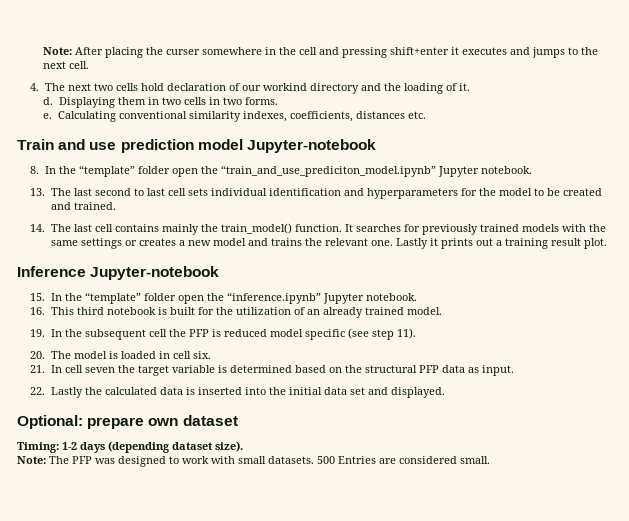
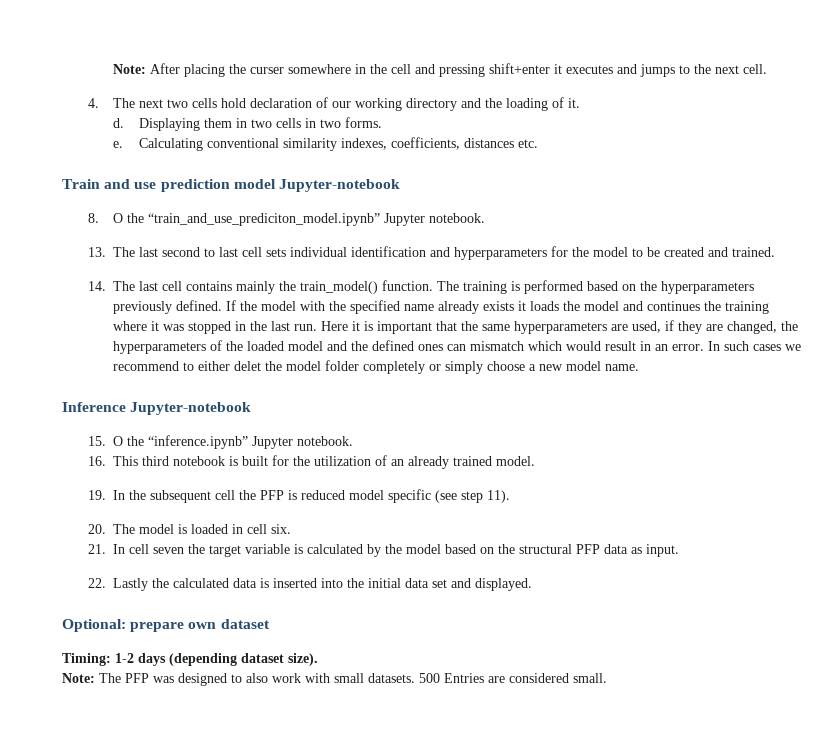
- 4. The next two cells hold declaration of our workind directory and the loading of it.
+ 4. The next two cells hold declaration of our working directory and the loading of it.
- 8. In the “template” folder open the “train_and_use_prediciton_model.ipynb” Jupyter notebook.
+ 8. O the “train_and_use_prediciton_model.ipynb” Jupyter notebook.
- It searches for previously trained models with the same settings or creates a new model and trains the relevant one. Lastly it prints out a training result plot.
+ The training is performed based on the hyperparameters previously defined. If the model with the specified name already exists it loads the model and continues the training where it was stopped in the last run. Here it is important that the same hyperparameters are used, if they are changed, the hyperparameters of the loaded model and the defined ones can mismatch which would result in an error. In such cases we recommend to either delet the model folder completely or simply choose a new model name.
  Inference Jupyter-notebook
- 15. In the “template” folder open the “inference.ipynb” Jupyter notebook.
+ 15. O the “inference.ipynb” Jupyter notebook.
- 21. In cell seven the target variable is determined based on the structural PFP data as input.
+ 21. In cell seven the target variable is calculated by the model based on the structural PFP data as input.
- Note: The PFP was designed to work with small datasets.
+ Note: The PFP was designed to also work with small datasets.

